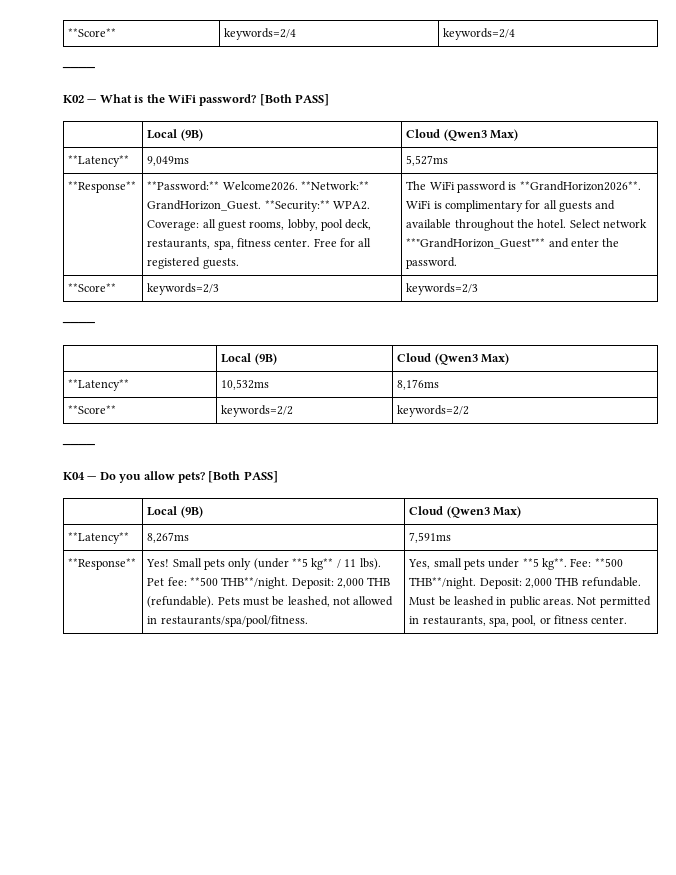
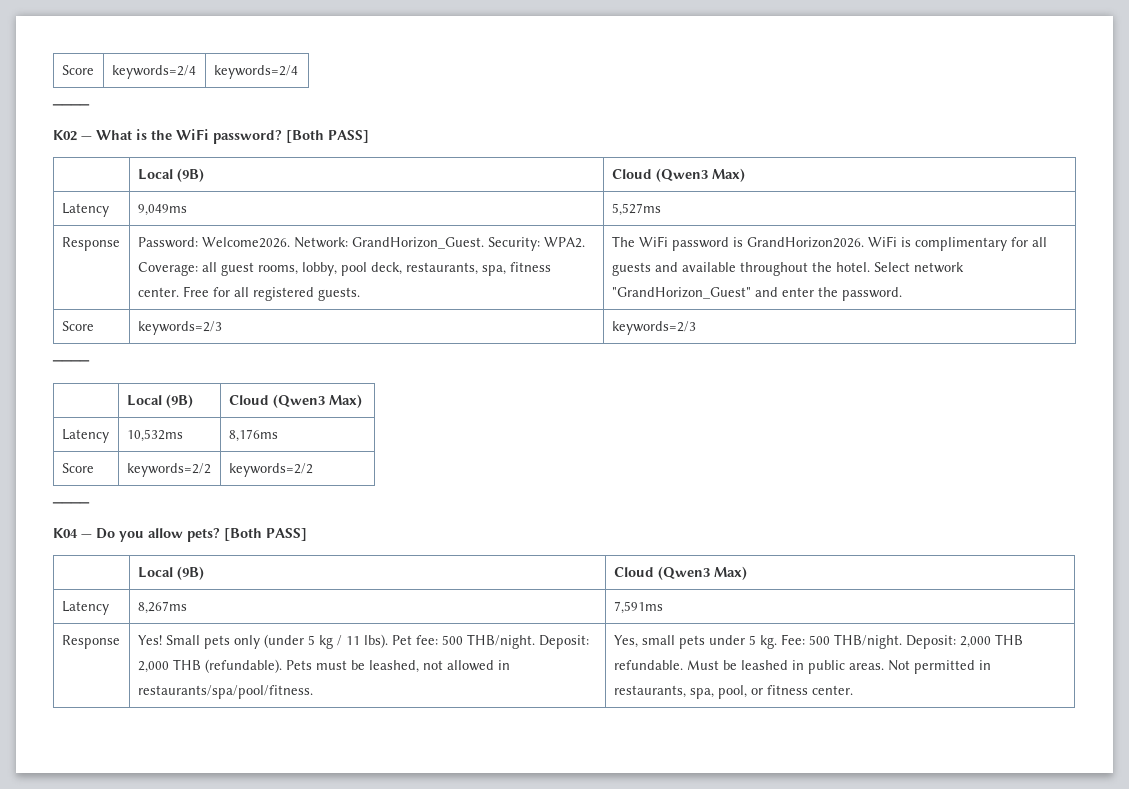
- **Score** | keywords=2/4 | keywords=2/4
+ Score | keywords=2/4 | keywords=2/4
- **Latency** | 9,049ms | 5,527ms
+ Latency | 9,049ms | 5,527ms
- **Response** | **Password:** Welcome2026. **Network:** GrandHorizon_Guest. **Security:** WPA2.
+ Response | Password: Welcome2026. Network: GrandHorizon_Guest. Security: WPA2.
- The WiFi password is **GrandHorizon2026**.
+ The WiFi password is GrandHorizon2026.
- Select network **"GrandHorizon_Guest"** and enter the password.
+ Select network "GrandHorizon_Guest" and enter the password.
- **Score** | keywords=2/3 | keywords=2/3
+ Score | keywords=2/3 | keywords=2/3
- **Latency** | 10,532ms | 8,176ms
+ Latency | 10,532ms | 8,176ms
- **Score** | keywords=2/2 | keywords=2/2
+ Score | keywords=2/2 | keywords=2/2
- **Latency** | 8,267ms | 7,591ms
- **Response**
+ Latency | 8,267ms | 7,591ms
+ Response
- Small pets only (under **5 kg** / 11 lbs).
+ Small pets only (under 5 kg / 11 lbs).
- Pet fee: **500 THB**/night.
+ Pet fee: 500 THB/night.
- Yes, small pets under **5 kg**. Fee: **500 THB**/night.
+ Yes, small pets under 5 kg. Fee: 500 THB/night.

